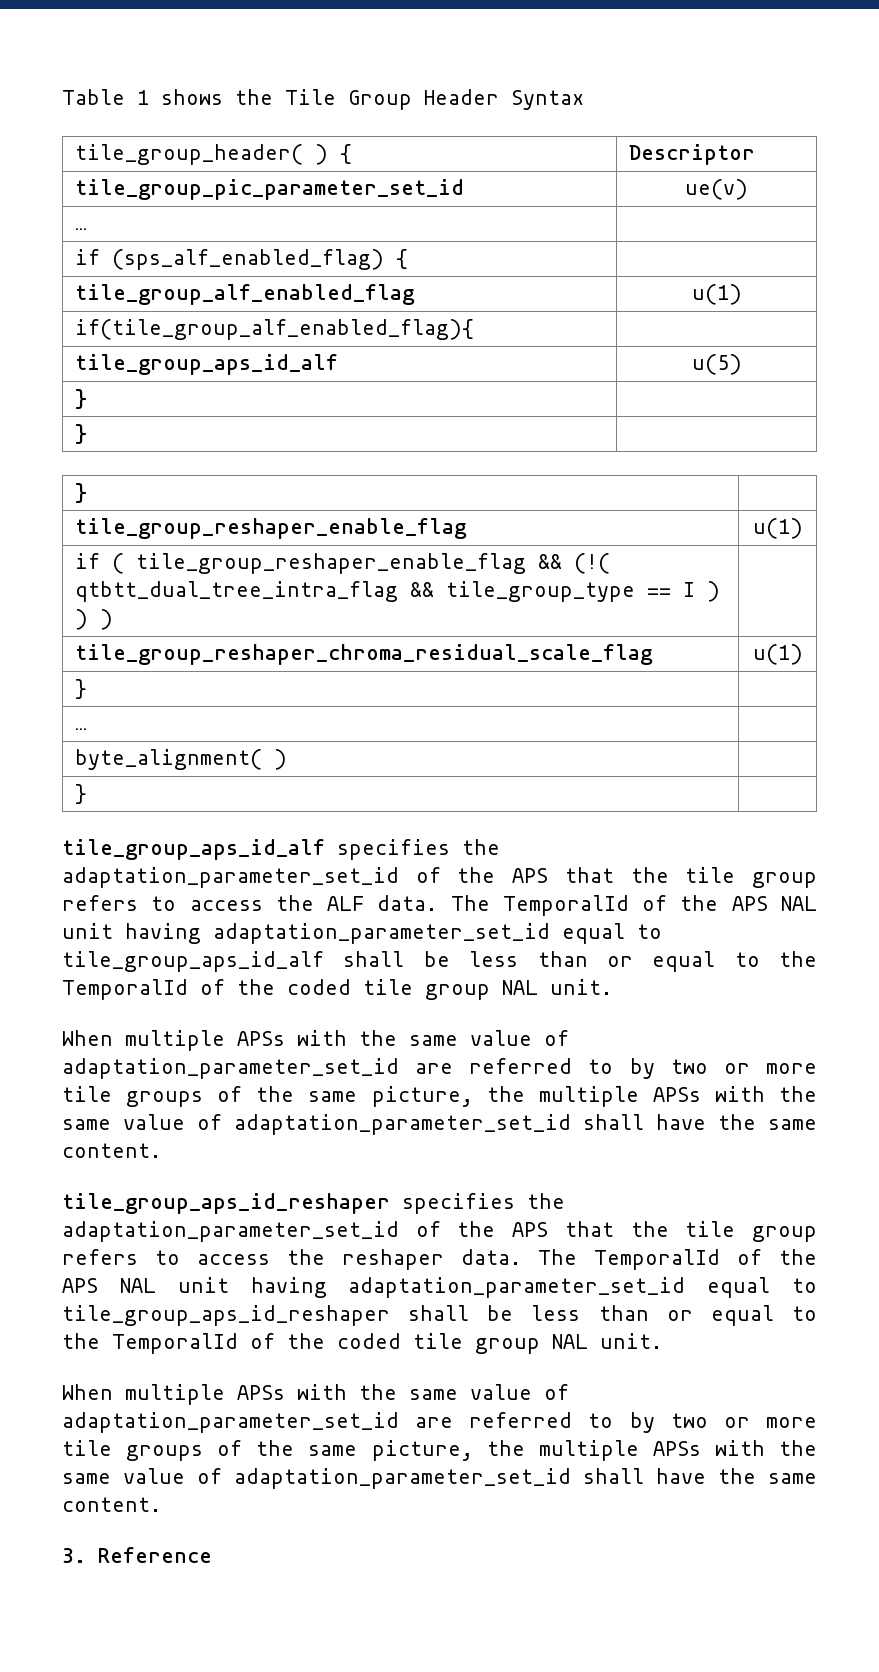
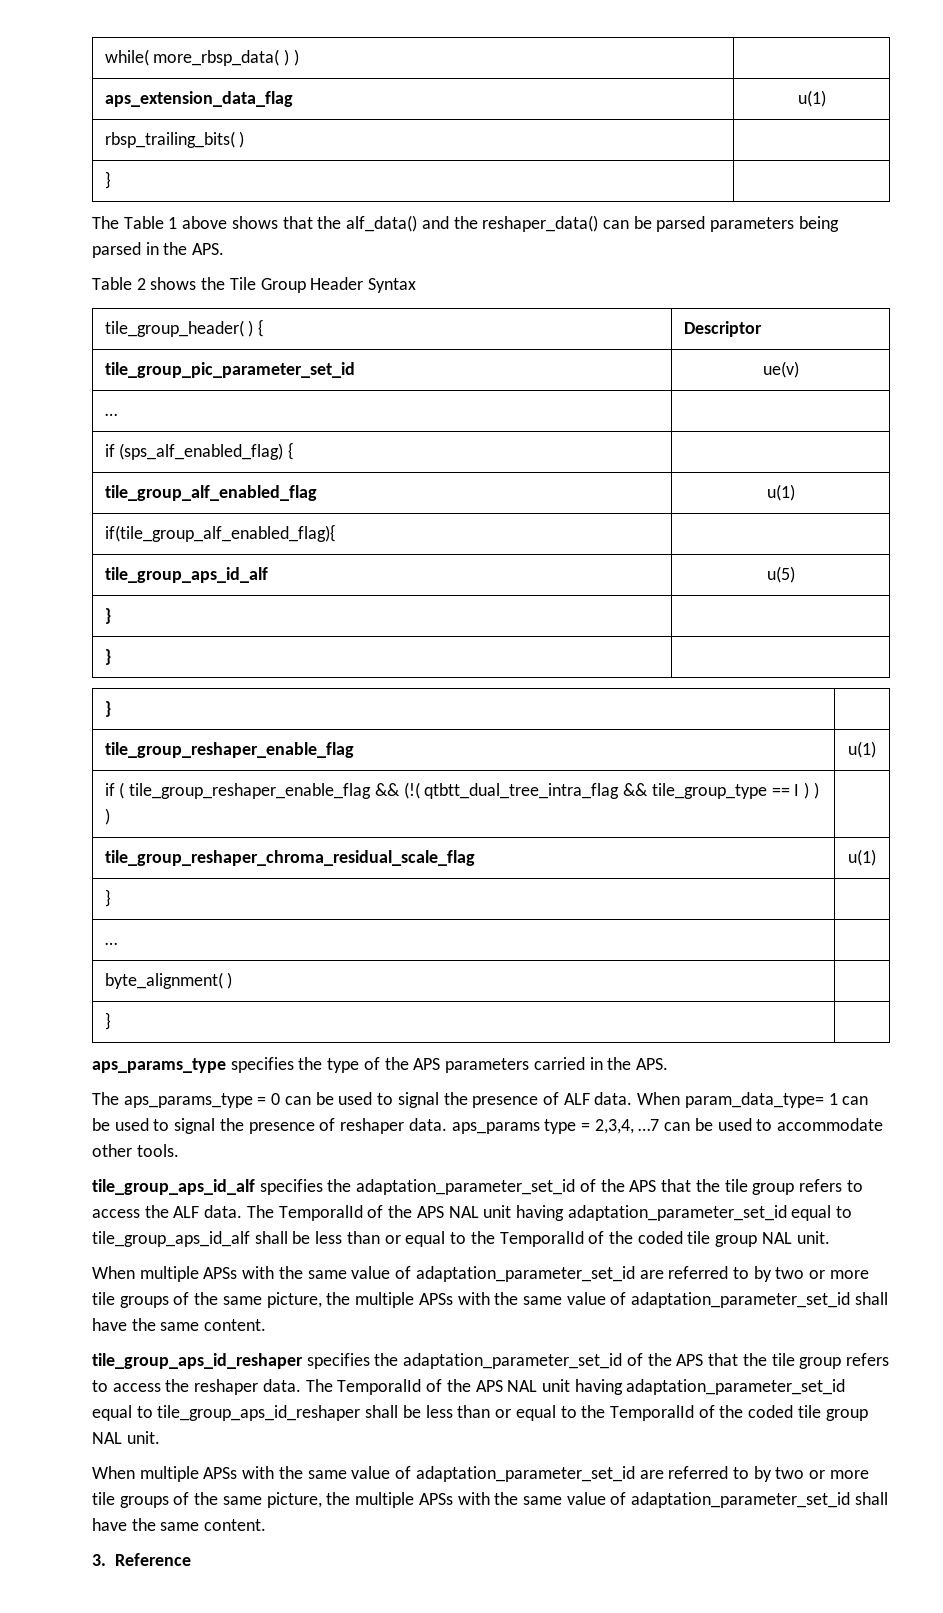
- Table 1 shows the Tile Group Header Syntax
+ while( more_rbsp_data( ) ) |
+ aps_extension_data_flag | u(1)
+ rbsp_trailing_bits( ) |
+ } |
+ The Table 1 above shows that the alf_data() and the reshaper_data() can be parsed parameters being parsed in the APS.
+ Table 2 shows the Tile Group Header Syntax
+ aps_params_type specifies the type of the APS parameters carried in the APS.
+ The aps_params_type = 0 can be used to signal the presence of ALF data. When param_data_type= 1 can be used to signal the presence of reshaper data. aps_params type = 2,3,4, …7 can be used to accommodate other tools.

